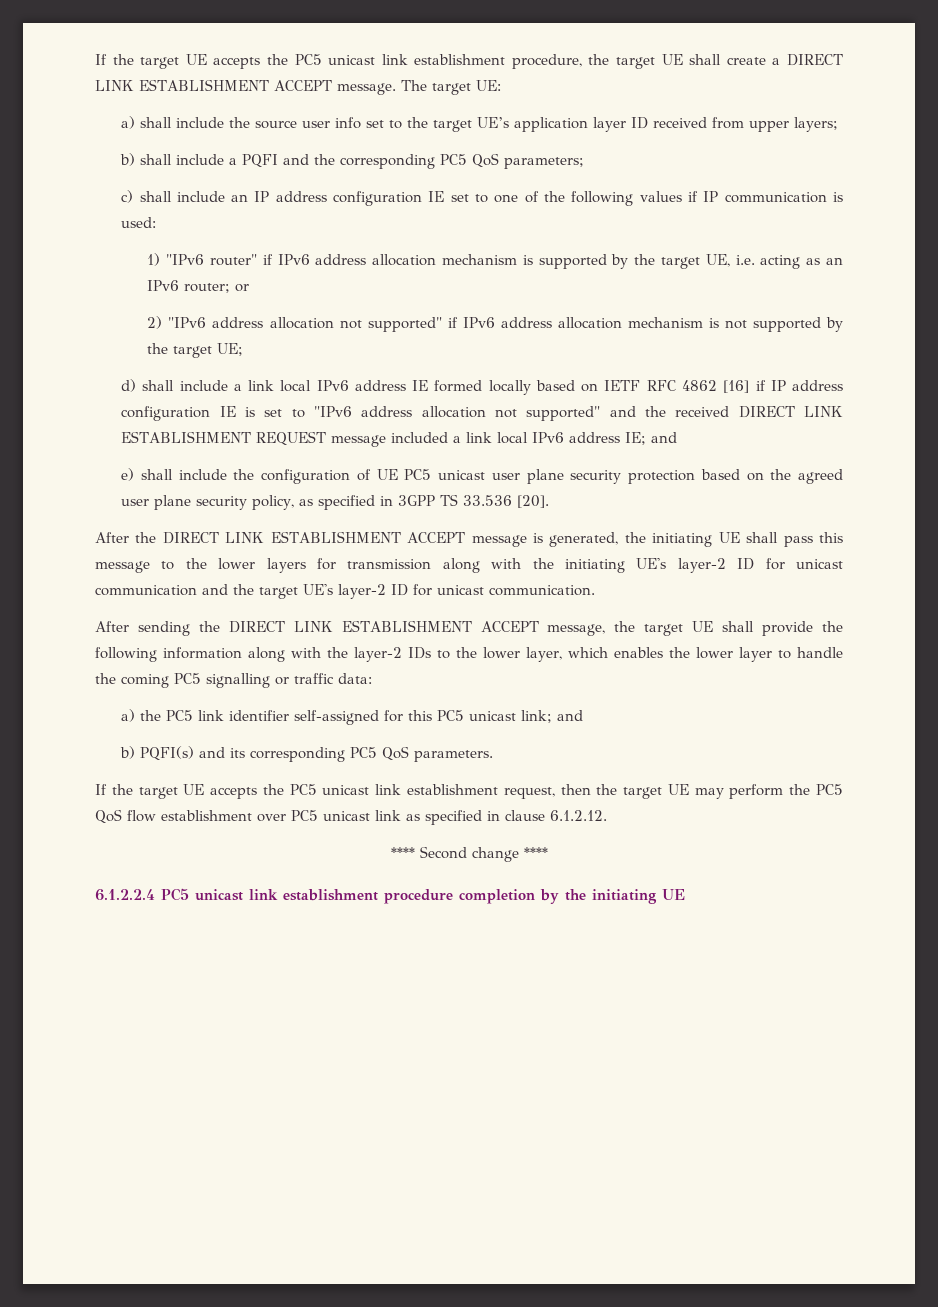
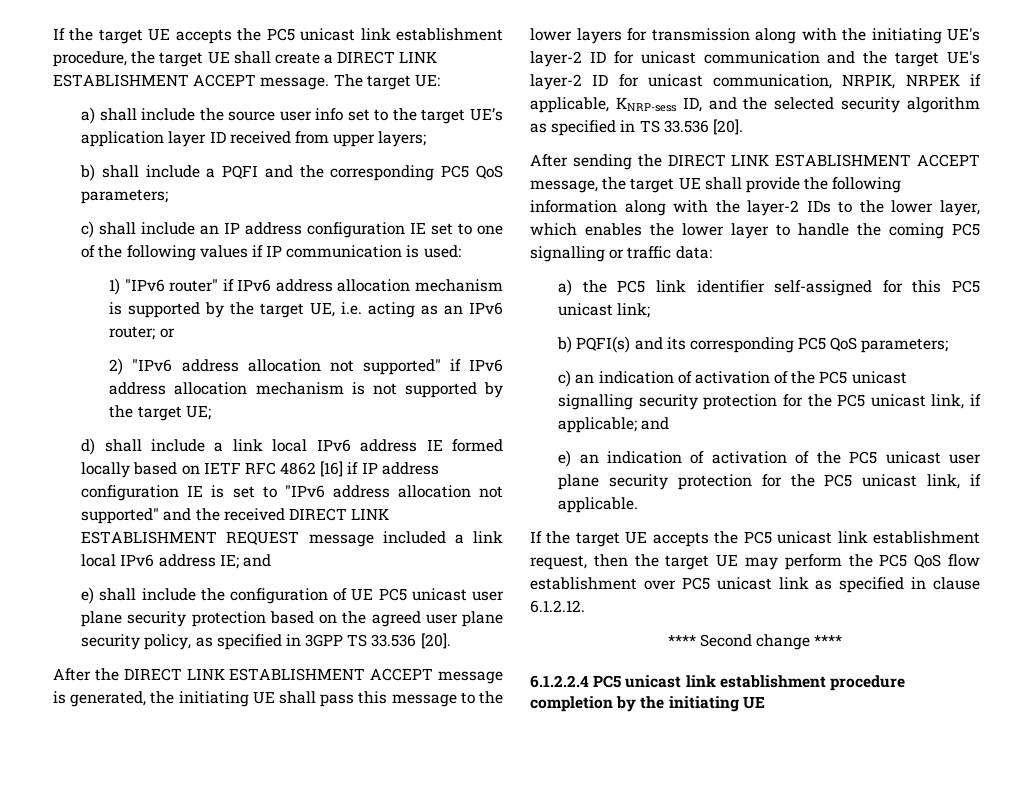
- After the DIRECT LINK ESTABLISHMENT ACCEPT message is generated, the initiating UE shall pass this message to the lower layers for transmission along with the initiating UE's layer-2 ID for unicast communication and the target UE's layer-2 ID for unicast communication.
+ After the DIRECT LINK ESTABLISHMENT ACCEPT message is generated, the initiating UE shall pass this message to the lower layers for transmission along with the initiating UE's layer-2 ID for unicast communication and the target UE's layer-2 ID for unicast communication, NRPIK, NRPEK if applicable, KNRP-sess ID, and the selected security algorithm as specified in TS 33.536 [20].
- a) the PC5 link identifier self-assigned for this PC5 unicast link; and
+ a) the PC5 link identifier self-assigned for this PC5 unicast link;
- b) PQFI(s) and its corresponding PC5 QoS parameters.
+ b) PQFI(s) and its corresponding PC5 QoS parameters;
+ c) an indication of activation of the PC5 unicast signalling security protection for the PC5 unicast link, if applicable; and
+ e) an indication of activation of the PC5 unicast user plane security protection for the PC5 unicast link, if applicable.

